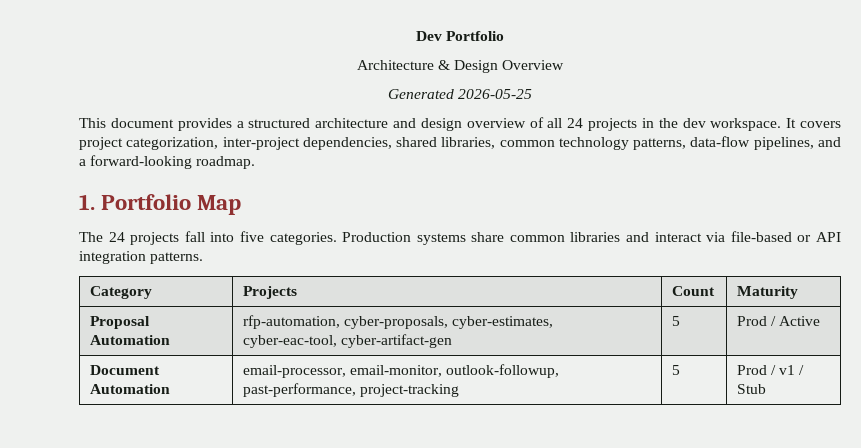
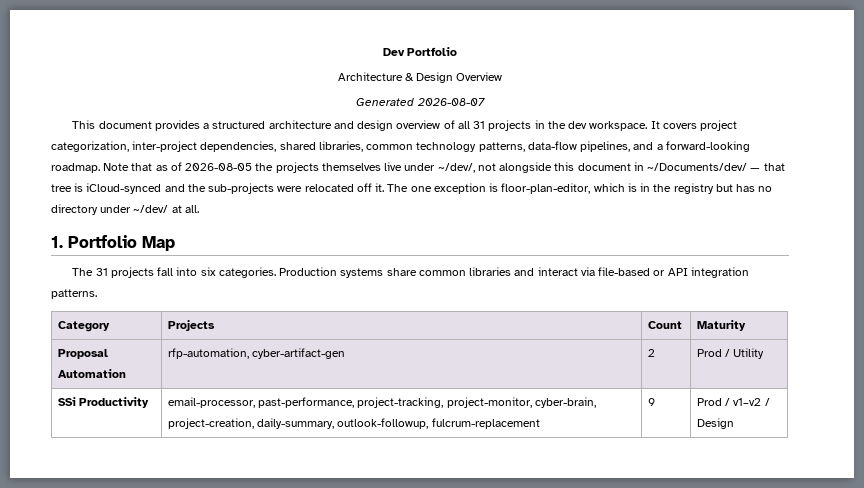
- Generated 2026-05-25
+ Generated 2026-08-07
- This document provides a structured architecture and design overview of all 24 projects in the dev workspace.
+ This document provides a structured architecture and design overview of all 31 projects in the dev workspace.
+ Note that as of 2026-08-05 the projects themselves live under ~/dev/, not alongside this document in ~/Documents/dev/ — that tree is iCloud-synced and the sub-projects were relocated off it. The one exception is floor-plan-editor, which is in the registry but has no directory under ~/dev/ at all.
- The 24 projects fall into five categories.
+ The 31 projects fall into six categories.
- Proposal Automation | rfp-automation, cyber-proposals, cyber-estimates, cyber-eac-tool, cyber-artifact-gen | 5 | Prod / Active
- Document Automation | email-processor, email-monitor, outlook-followup, past-performance, project-tracking | 5 | Prod / v1 / Stub
+ Proposal Automation | rfp-automation, cyber-artifact-gen | 2 | Prod / Utility
+ SSi Productivity | email-processor, past-performance, project-tracking, project-monitor, cyber-brain, project-creation, daily-summary, outlook-followup, fulcrum-replacement | 9 | Prod / v1–v2 / Design

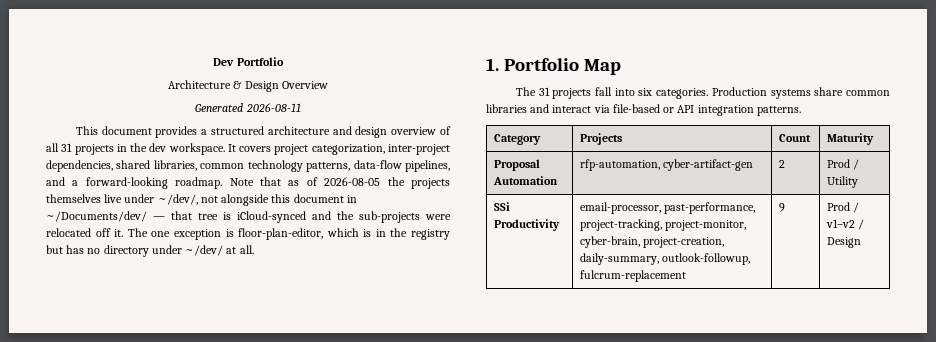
- Generated 2026-08-07
+ Generated 2026-08-11

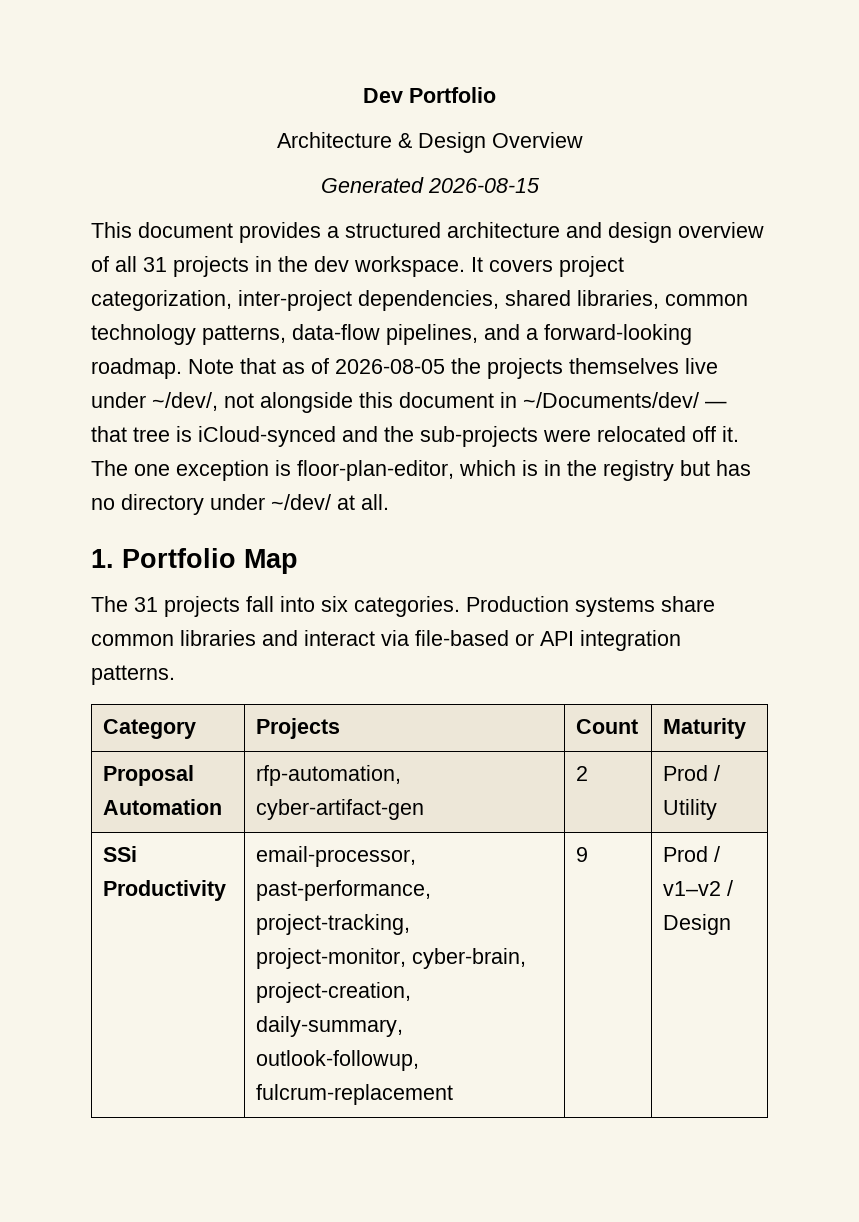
- Generated 2026-08-11
+ Generated 2026-08-15

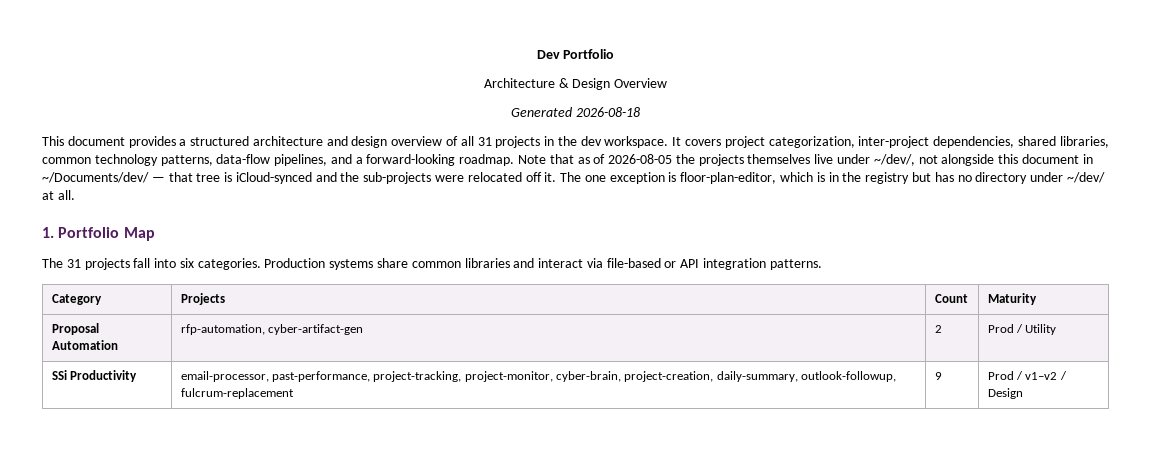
- Generated 2026-08-15
+ Generated 2026-08-18

